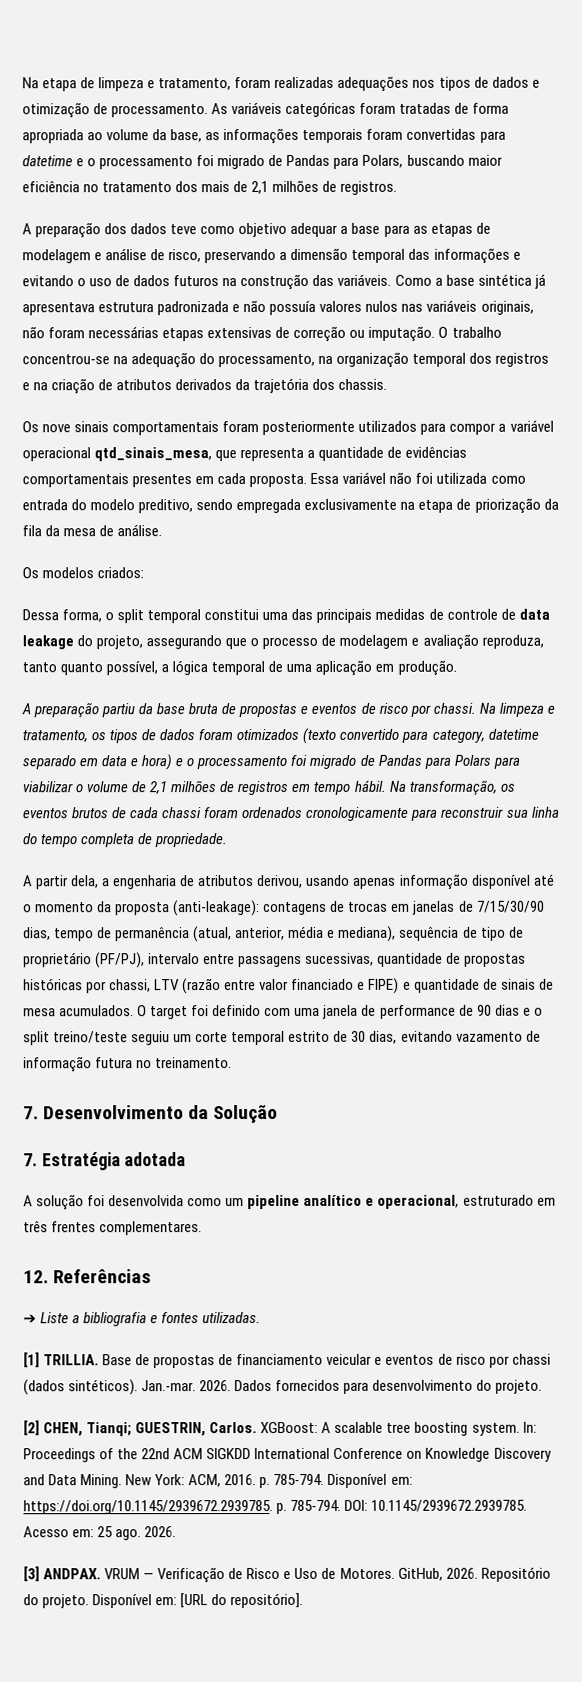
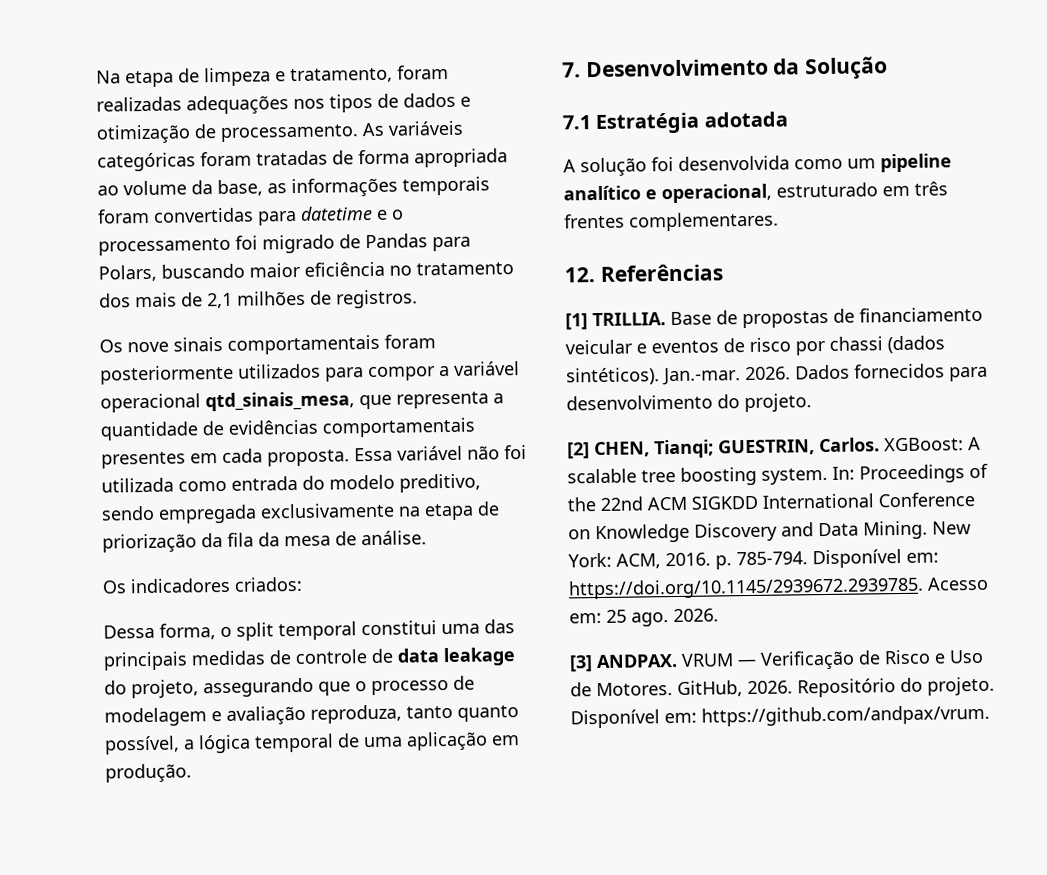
- A preparação dos dados teve como objetivo adequar a base para as etapas de modelagem e análise de risco, preservando a dimensão temporal das informações e evitando o uso de dados futuros na construção das variáveis. Como a base sintética já apresentava estrutura padronizada e não possuía valores nulos nas variáveis originais, não foram necessárias etapas extensivas de correção ou imputação. O trabalho concentrou-se na adequação do processamento, na organização temporal dos registros e na criação de atributos derivados da trajetória dos chassis.
- Os modelos criados:
+ Os indicadores criados:
- A preparação partiu da base bruta de propostas e eventos de risco por chassi. Na limpeza e tratamento, os tipos de dados foram otimizados (texto convertido para category, datetime separado em data e hora) e o processamento foi migrado de Pandas para Polars para viabilizar o volume de 2,1 milhões de registros em tempo hábil. Na transformação, os eventos brutos de cada chassi foram ordenados cronologicamente para reconstruir sua linha do tempo completa de propriedade.
- A partir dela, a engenharia de atributos derivou, usando apenas informação disponível até o momento da proposta (anti-leakage): contagens de trocas em janelas de 7/15/30/90 dias, tempo de permanência (atual, anterior, média e mediana), sequência de tipo de proprietário (PF/PJ), intervalo entre passagens sucessivas, quantidade de propostas históricas por chassi, LTV (razão entre valor financiado e FIPE) e quantidade de sinais de mesa acumulados. O target foi definido com uma janela de performance de 90 dias e o split treino/teste seguiu um corte temporal estrito de 30 dias, evitando vazamento de informação futura no treinamento.
- 7. Estratégia adotada
+ 7.1 Estratégia adotada
- ➔ Liste a bibliografia e fontes utilizadas.
- Disponível em: https://doi.org/10.1145/2939672.2939785. p. 785-794. DOI: 10.1145/2939672.2939785. Acesso em: 25 ago.
+ Disponível em: https://doi.org/10.1145/2939672.2939785. Acesso em: 25 ago.
- Disponível em: [URL do repositório].
+ Disponível em: https://github.com/andpax/vrum.

